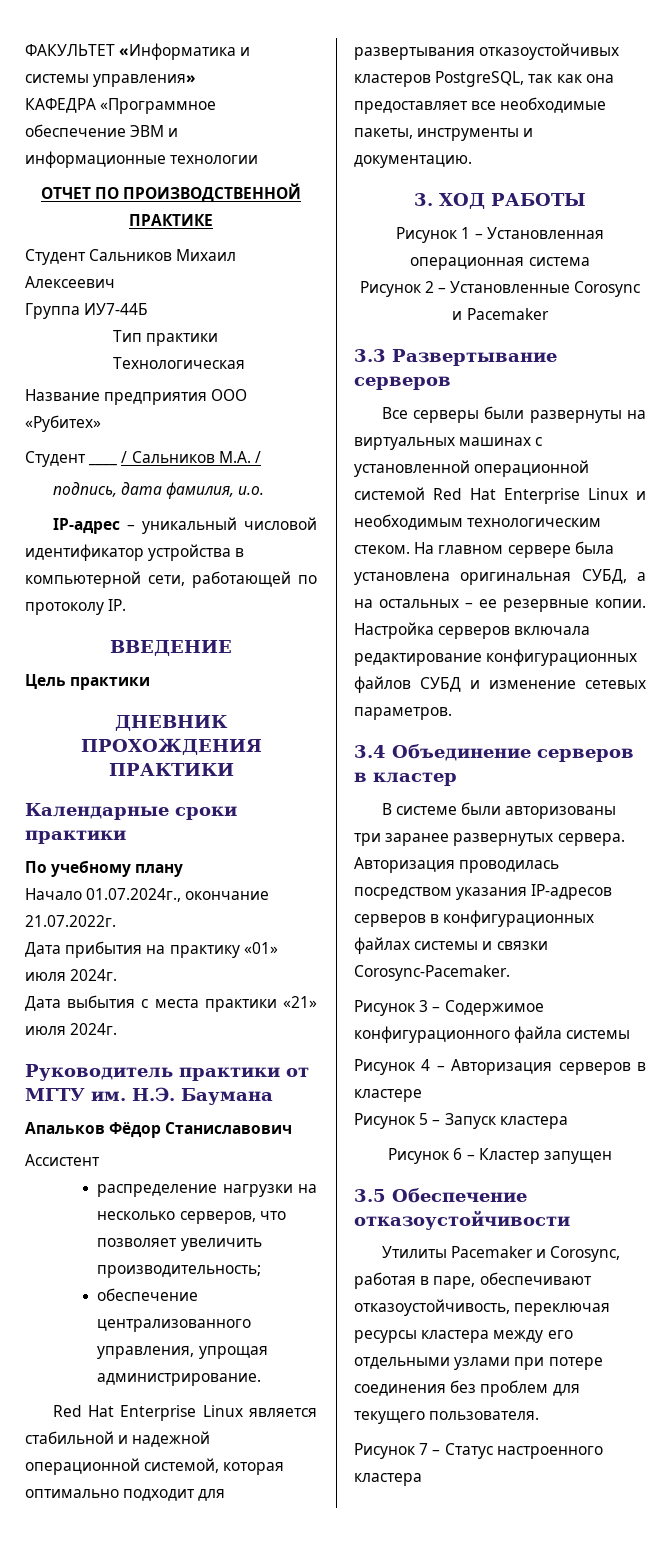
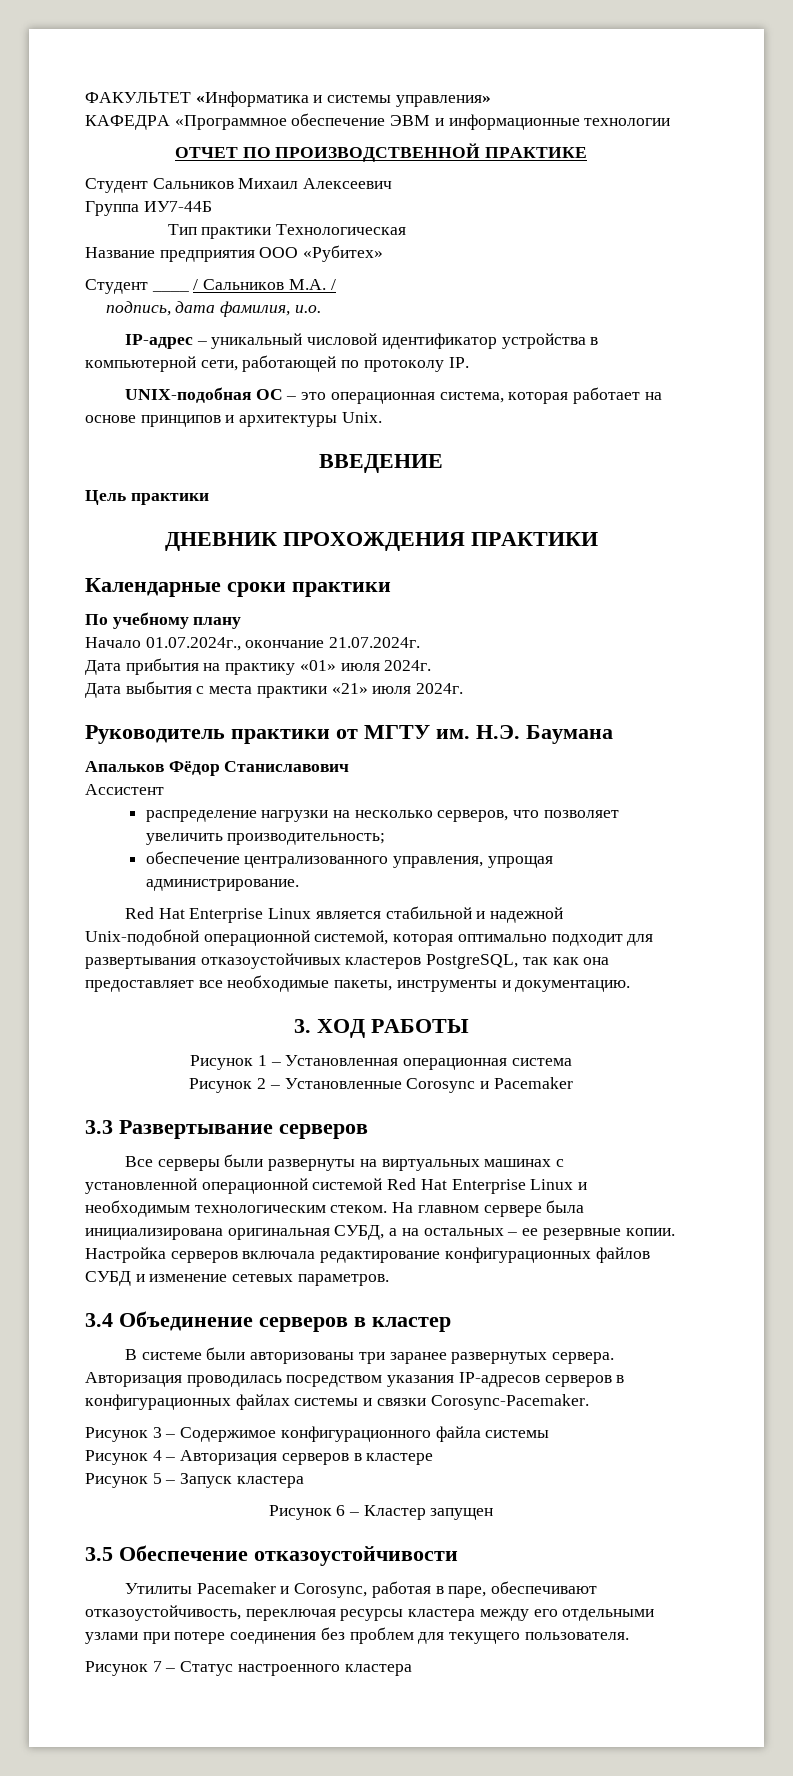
+ UNIX-подобная ОС – это операционная система, которая работает на основе принципов и архитектуры Unix.
- Начало 01.07.2024г., окончание 21.07.2022г.
+ Начало 01.07.2024г., окончание 21.07.2024г.
- Red Hat Enterprise Linux является стабильной и надежной операционной системой, которая оптимально подходит для развертывания отказоустойчивых кластеров PostgreSQL, так как она предоставляет все необходимые пакеты, инструменты и документацию.
+ Red Hat Enterprise Linux является стабильной и надежной Unix-подобной операционной системой, которая оптимально подходит для развертывания отказоустойчивых кластеров PostgreSQL, так как она предоставляет все необходимые пакеты, инструменты и документацию.
- На главном сервере была установлена оригинальная СУБД, а на остальных – ее резервные копии.
+ На главном сервере была инициализирована оригинальная СУБД, а на остальных – ее резервные копии.

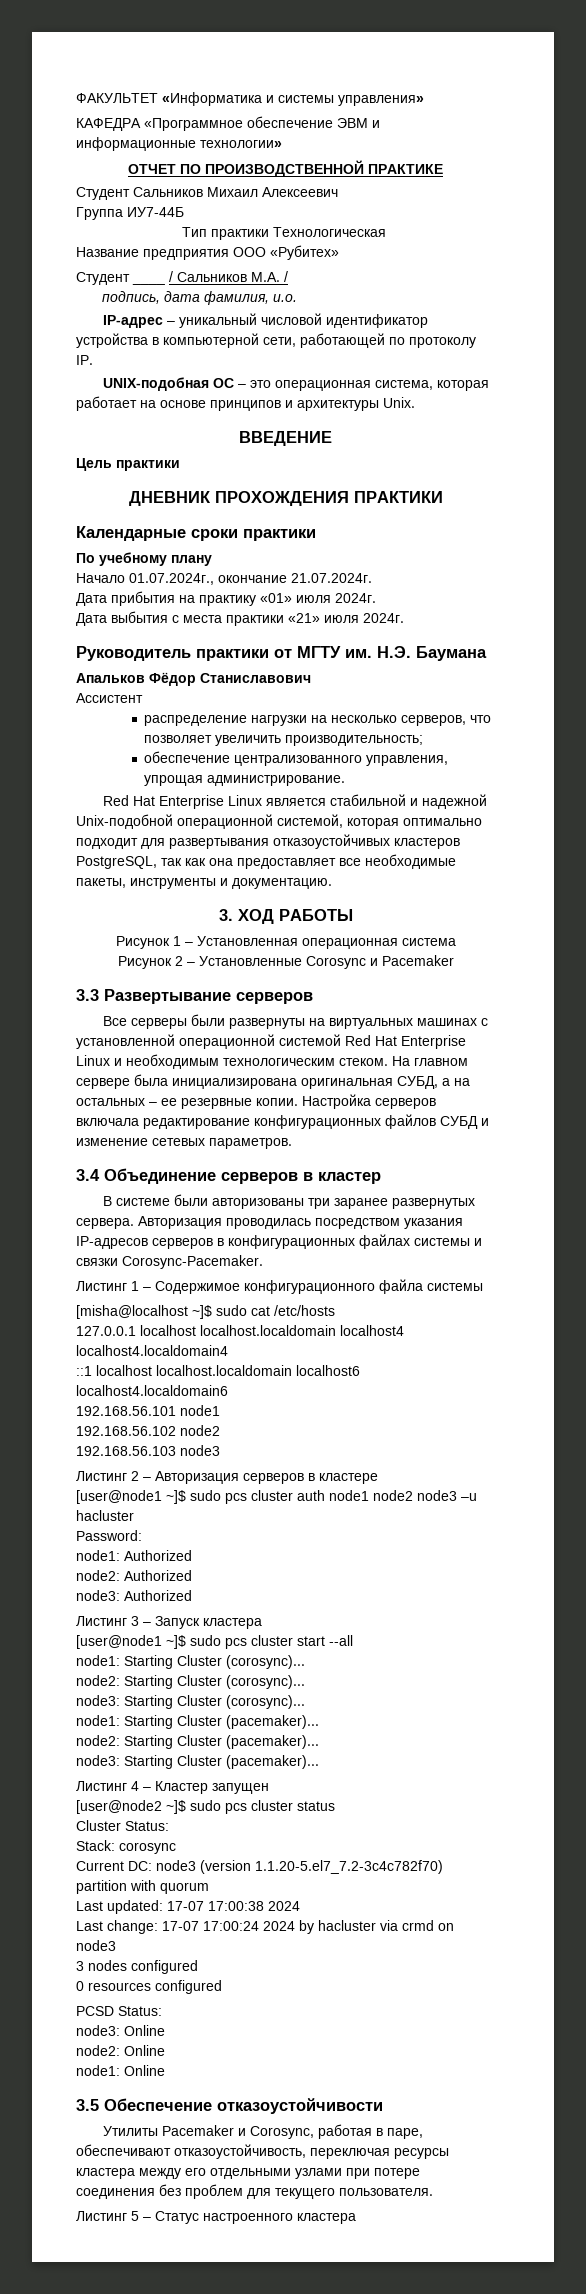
- КАФЕДРА «Программное обеспечение ЭВМ и информационные технологии
+ КАФЕДРА «Программное обеспечение ЭВМ и информационные технологии»
- Рисунок 3 – Содержимое конфигурационного файла системы
+ Листинг 1 – Содержимое конфигурационного файла системы
- Рисунок 4 – Авторизация серверов в кластере
+ [misha@localhost ~]$ sudo cat /etc/hosts
+ 127.0.0.1 localhost localhost.localdomain localhost4 localhost4.localdomain4
+ ::1 localhost localhost.localdomain localhost6 localhost4.localdomain6
+ 192.168.56.101 node1
+ 192.168.56.102 node2
+ 192.168.56.103 node3
+ Листинг 2 – Авторизация серверов в кластере
- Рисунок 5 – Запуск кластера
- Рисунок 6 – Кластер запущен
+ [user@node1 ~]$ sudo pcs cluster auth node1 node2 node3 –u hacluster
+ Password:
+ node1: Authorized
+ node2: Authorized
+ node3: Authorized
+ Листинг 3 – Запуск кластера
+ [user@node1 ~]$ sudo pcs cluster start --all
+ node1: Starting Cluster (corosync)...
+ node2: Starting Cluster (corosync)...
+ node3: Starting Cluster (corosync)...
+ node1: Starting Cluster (pacemaker)...
+ node2: Starting Cluster (pacemaker)...
+ node3: Starting Cluster (pacemaker)...
+ Листинг 4 – Кластер запущен
+ [user@node2 ~]$ sudo pcs cluster status
+ Cluster Status:
+ Stack: corosync
+ Current DC: node3 (version 1.1.20-5.el7_7.2-3c4c782f70) partition with quorum
+ Last updated: 17-07 17:00:38 2024
+ Last change: 17-07 17:00:24 2024 by hacluster via crmd on node3
+ 3 nodes configured
+ 0 resources configured
+ PCSD Status:
+ node3: Online
+ node2: Online
+ node1: Online
- Рисунок 7 – Статус настроенного кластера
+ Листинг 5 – Статус настроенного кластера

